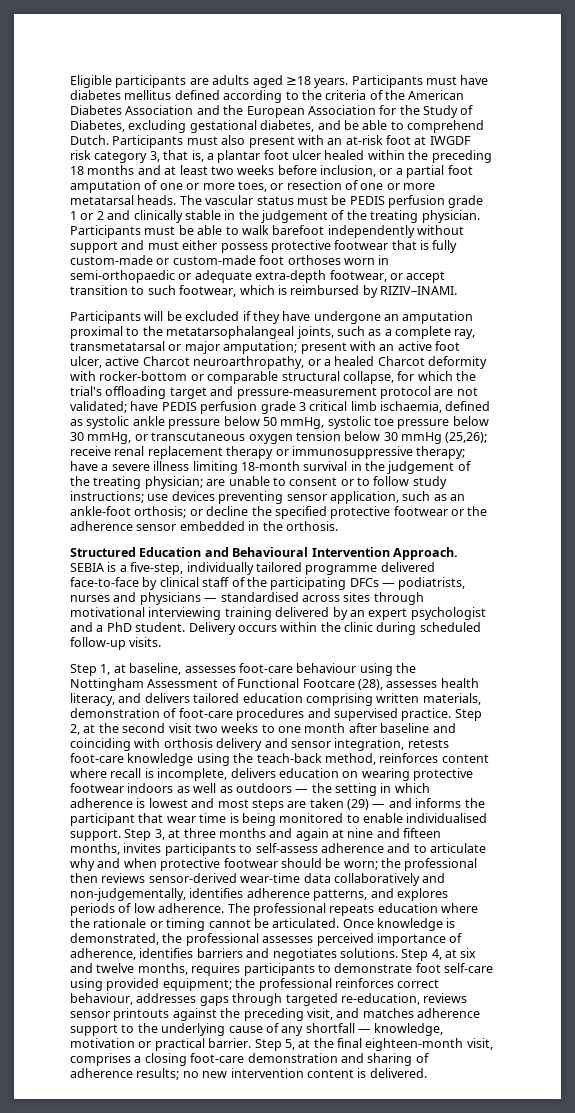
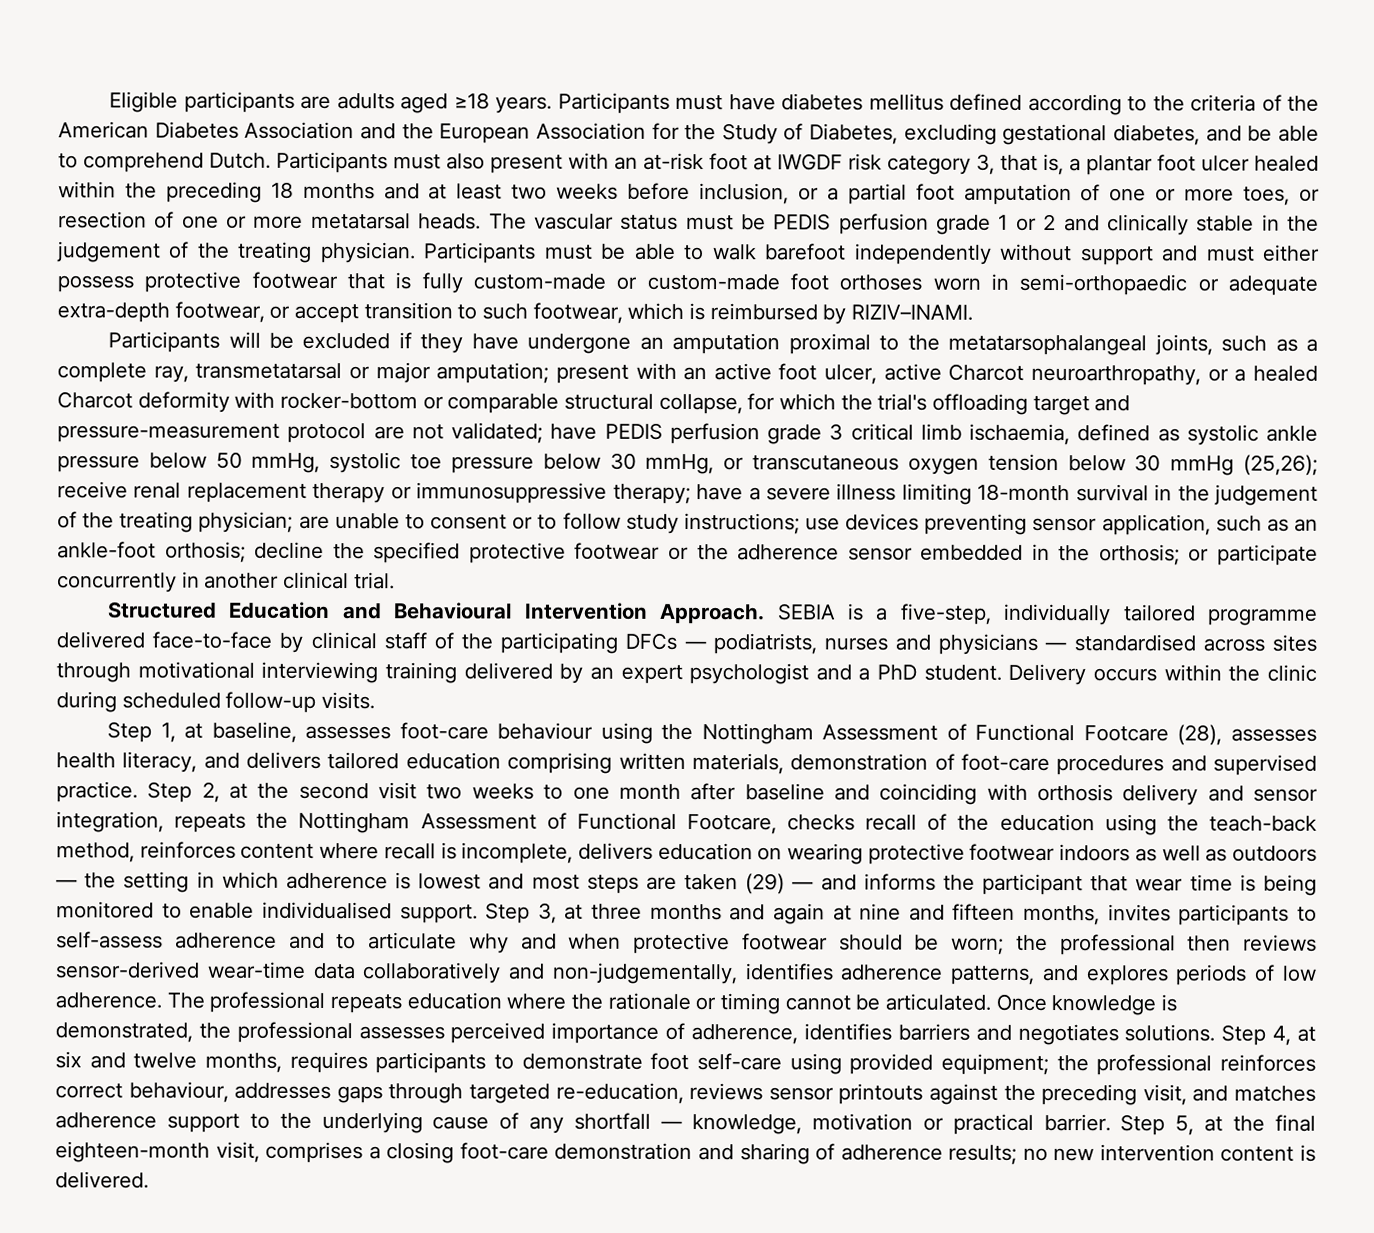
- or decline the specified protective footwear or the adherence sensor embedded in the orthosis.
+ decline the specified protective footwear or the adherence sensor embedded in the orthosis; or participate concurrently in another clinical trial.
- Step 2, at the second visit two weeks to one month after baseline and coinciding with orthosis delivery and sensor integration, retests foot-care knowledge using the teach-back method, reinforces content where recall is incomplete, delivers education on wearing protective footwear indoors as well as outdoors — the setting in which adherence is lowest and most steps are taken (29) — and informs the participant that wear time is being monitored to enable individualised support.
+ Step 2, at the second visit two weeks to one month after baseline and coinciding with orthosis delivery and sensor integration, repeats the Nottingham Assessment of Functional Footcare, checks recall of the education using the teach-back method, reinforces content where recall is incomplete, delivers education on wearing protective footwear indoors as well as outdoors — the setting in which adherence is lowest and most steps are taken (29) — and informs the participant that wear time is being monitored to enable individualised support.

